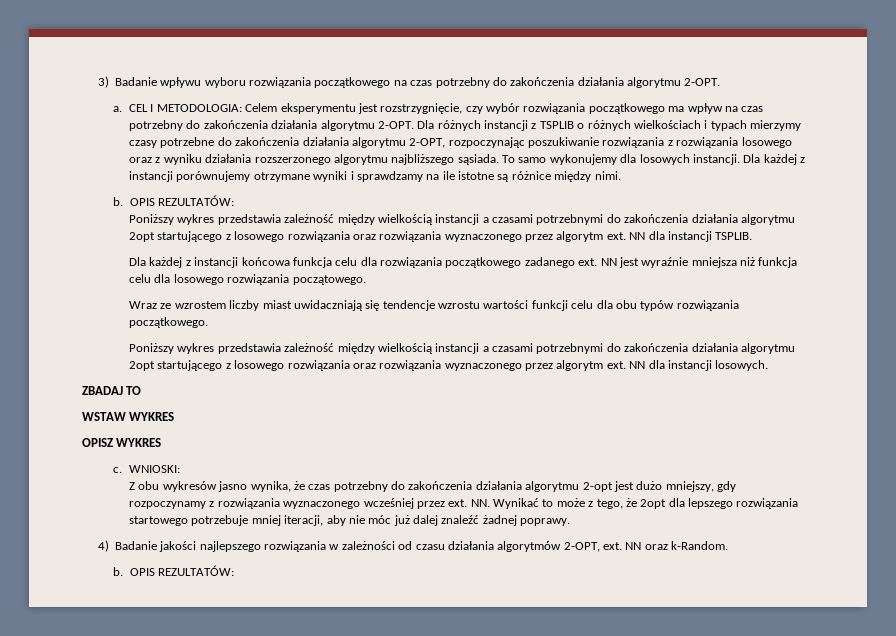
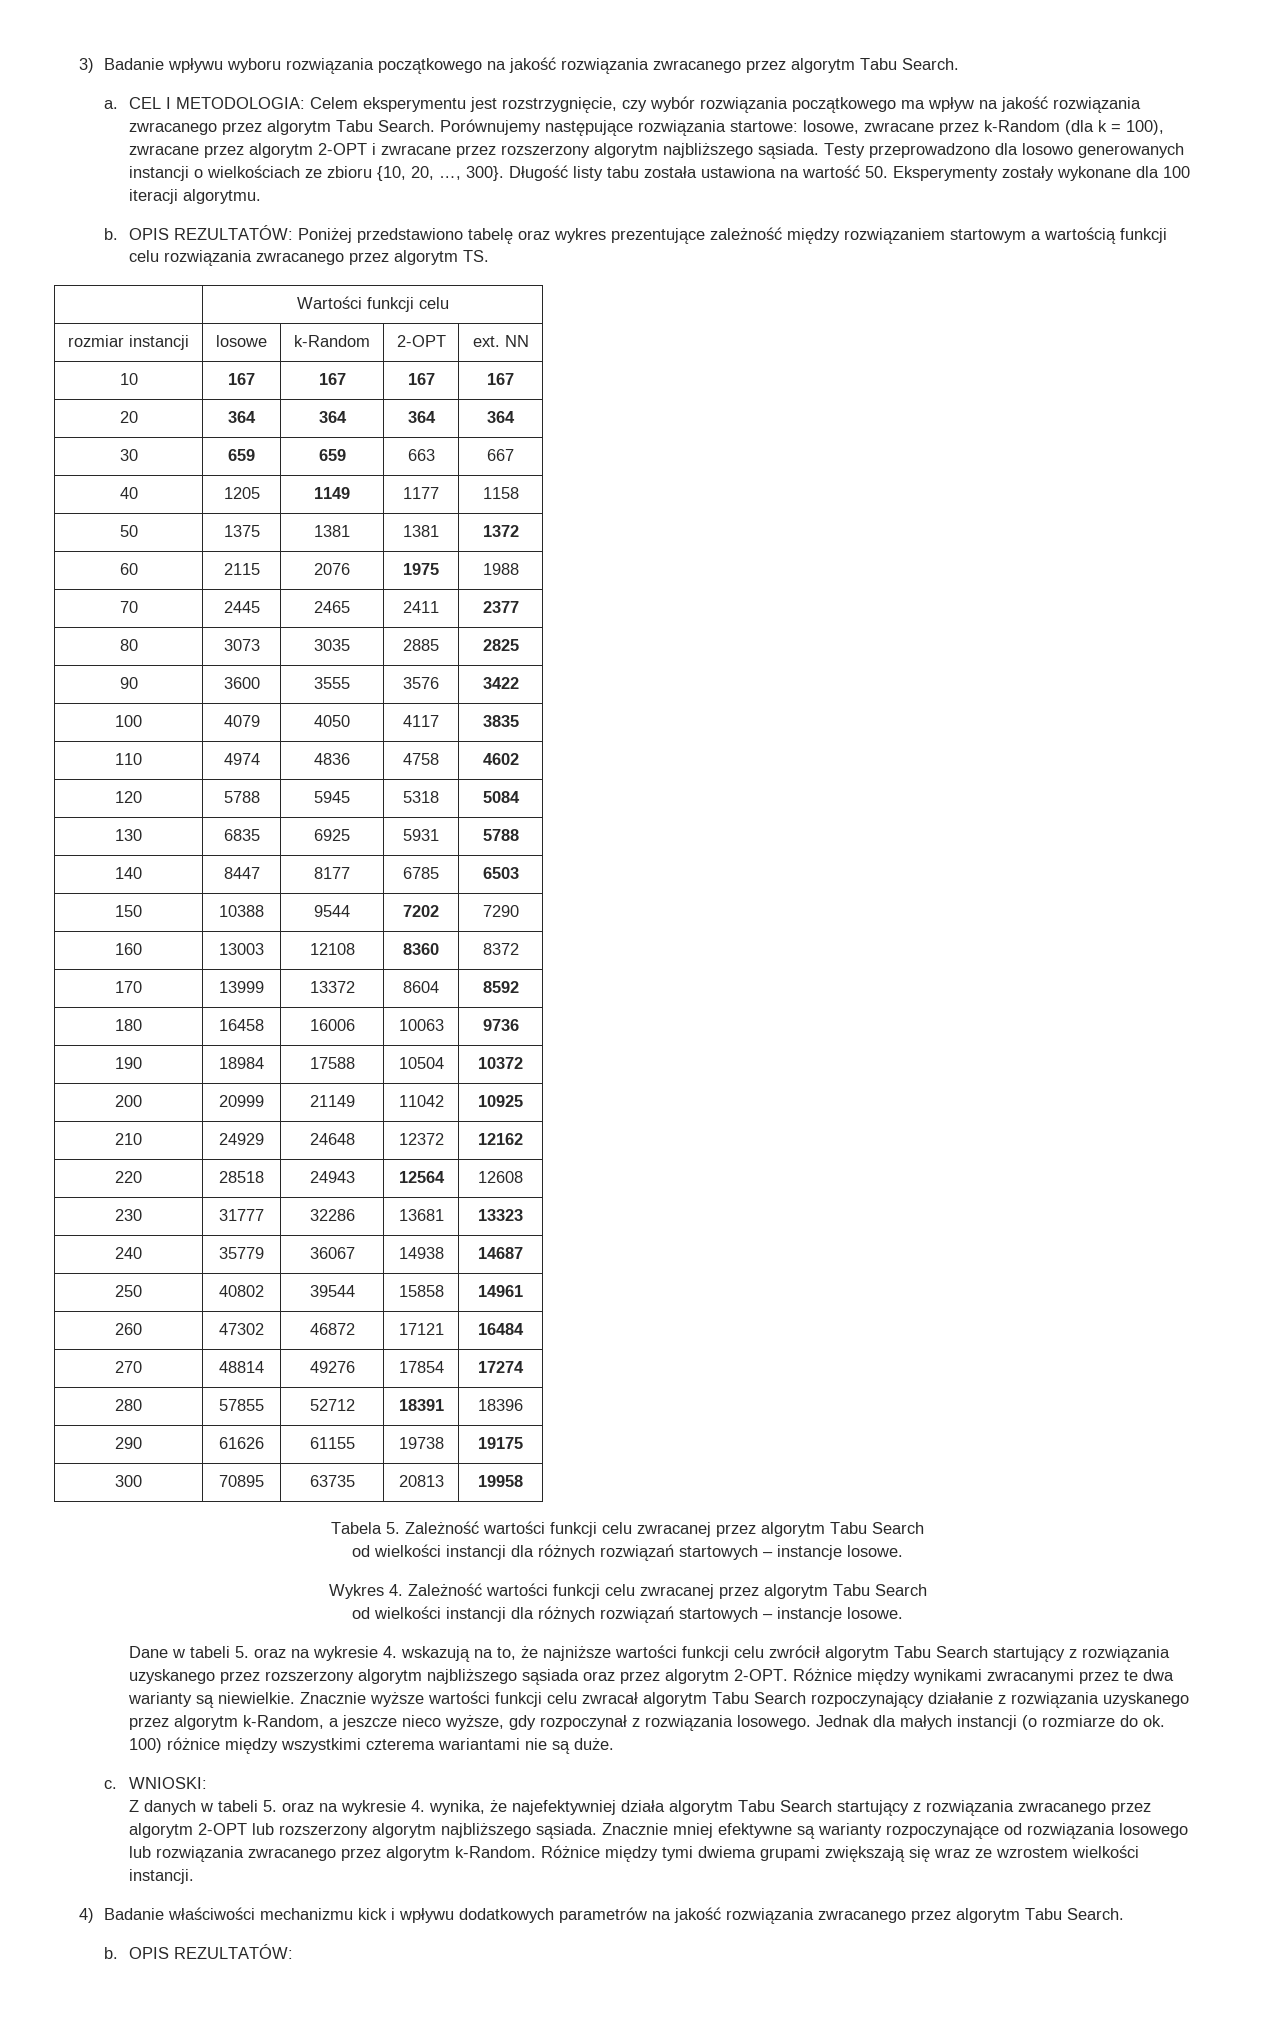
- 3) Badanie wpływu wyboru rozwiązania początkowego na czas potrzebny do zakończenia działania algorytmu 2-OPT.
+ 3) Badanie wpływu wyboru rozwiązania początkowego na jakość rozwiązania zwracanego przez algorytm Tabu Search.
- CEL I METODOLOGIA: Celem eksperymentu jest rozstrzygnięcie, czy wybór rozwiązania początkowego ma wpływ na czas potrzebny do zakończenia działania algorytmu 2-OPT. Dla różnych instancji z TSPLIB o różnych wielkościach i typach mierzymy czasy potrzebne do zakończenia działania algorytmu 2-OPT, rozpoczynając poszukiwanie rozwiązania z rozwiązania losowego oraz z wyniku działania rozszerzonego algorytmu najbliższego sąsiada. To samo wykonujemy dla losowych instancji. Dla każdej z instancji porównujemy otrzymane wyniki i sprawdzamy na ile istotne są różnice między nimi.
- b. OPIS REZULTATÓW:
- Poniższy wykres przedstawia zależność między wielkością instancji a czasami potrzebnymi do zakończenia działania algorytmu 2opt startującego z losowego rozwiązania oraz rozwiązania wyznaczonego przez algorytm ext. NN dla instancji TSPLIB.
- Dla każdej z instancji końcowa funkcja celu dla rozwiązania początkowego zadanego ext. NN jest wyraźnie mniejsza niż funkcja celu dla losowego rozwiązania początowego.
- Wraz ze wzrostem liczby miast uwidaczniają się tendencje wzrostu wartości funkcji celu dla obu typów rozwiązania początkowego.
- Poniższy wykres przedstawia zależność między wielkością instancji a czasami potrzebnymi do zakończenia działania algorytmu 2opt startującego z losowego rozwiązania oraz rozwiązania wyznaczonego przez algorytm ext. NN dla instancji losowych.
- ZBADAJ TO
- WSTAW WYKRES
- OPISZ WYKRES
+ CEL I METODOLOGIA: Celem eksperymentu jest rozstrzygnięcie, czy wybór rozwiązania początkowego ma wpływ na jakość rozwiązania zwracanego przez algorytm Tabu Search. Porównujemy następujące rozwiązania startowe: losowe, zwracane przez k-Random (dla k = 100), zwracane przez algorytm 2-OPT i zwracane przez rozszerzony algorytm najbliższego sąsiada. Testy przeprowadzono dla losowo generowanych instancji o wielkościach ze zbioru {10, 20, …, 300}. Długość listy tabu została ustawiona na wartość 50. Eksperymenty zostały wykonane dla 100 iteracji algorytmu.
+ b. OPIS REZULTATÓW: Poniżej przedstawiono tabelę oraz wykres prezentujące zależność między rozwiązaniem startowym a wartością funkcji celu rozwiązania zwracanego przez algorytm TS.
+ | Wartości funkcji celu
+ rozmiar instancji | losowe | k-Random | 2-OPT | ext. NN
+ 10 | 167 | 167 | 167 | 167
+ 20 | 364 | 364 | 364 | 364
+ 30 | 659 | 659 | 663 | 667
+ 40 | 1205 | 1149 | 1177 | 1158
+ 50 | 1375 | 1381 | 1381 | 1372
+ 60 | 2115 | 2076 | 1975 | 1988
+ 70 | 2445 | 2465 | 2411 | 2377
+ 80 | 3073 | 3035 | 2885 | 2825
+ 90 | 3600 | 3555 | 3576 | 3422
+ 100 | 4079 | 4050 | 4117 | 3835
+ 110 | 4974 | 4836 | 4758 | 4602
+ 120 | 5788 | 5945 | 5318 | 5084
+ 130 | 6835 | 6925 | 5931 | 5788
+ 140 | 8447 | 8177 | 6785 | 6503
+ 150 | 10388 | 9544 | 7202 | 7290
+ 160 | 13003 | 12108 | 8360 | 8372
+ 170 | 13999 | 13372 | 8604 | 8592
+ 180 | 16458 | 16006 | 10063 | 9736
+ 190 | 18984 | 17588 | 10504 | 10372
+ 200 | 20999 | 21149 | 11042 | 10925
+ 210 | 24929 | 24648 | 12372 | 12162
+ 220 | 28518 | 24943 | 12564 | 12608
+ 230 | 31777 | 32286 | 13681 | 13323
+ 240 | 35779 | 36067 | 14938 | 14687
+ 250 | 40802 | 39544 | 15858 | 14961
+ 260 | 47302 | 46872 | 17121 | 16484
+ 270 | 48814 | 49276 | 17854 | 17274
+ 280 | 57855 | 52712 | 18391 | 18396
+ 290 | 61626 | 61155 | 19738 | 19175
+ 300 | 70895 | 63735 | 20813 | 19958
+ Tabela 5. Zależność wartości funkcji celu zwracanej przez algorytm Tabu Search
+ od wielkości instancji dla różnych rozwiązań startowych – instancje losowe.
+ Wykres 4. Zależność wartości funkcji celu zwracanej przez algorytm Tabu Search
+ od wielkości instancji dla różnych rozwiązań startowych – instancje losowe.
+ Dane w tabeli 5. oraz na wykresie 4. wskazują na to, że najniższe wartości funkcji celu zwrócił algorytm Tabu Search startujący z rozwiązania uzyskanego przez rozszerzony algorytm najbliższego sąsiada oraz przez algorytm 2-OPT. Różnice między wynikami zwracanymi przez te dwa warianty są niewielkie. Znacznie wyższe wartości funkcji celu zwracał algorytm Tabu Search rozpoczynający działanie z rozwiązania uzyskanego przez algorytm k-Random, a jeszcze nieco wyższe, gdy rozpoczynał z rozwiązania losowego. Jednak dla małych instancji (o rozmiarze do ok. 100) różnice między wszystkimi czterema wariantami nie są duże.
  c. WNIOSKI:
- Z obu wykresów jasno wynika, że czas potrzebny do zakończenia działania algorytmu 2-opt jest dużo mniejszy, gdy rozpoczynamy z rozwiązania wyznaczonego wcześniej przez ext. NN. Wynikać to może z tego, że 2opt dla lepszego rozwiązania startowego potrzebuje mniej iteracji, aby nie móc już dalej znaleźć żadnej poprawy.
- 4) Badanie jakości najlepszego rozwiązania w zależności od czasu działania algorytmów 2-OPT, ext. NN oraz k-Random.
+ Z danych w tabeli 5. oraz na wykresie 4. wynika, że najefektywniej działa algorytm Tabu Search startujący z rozwiązania zwracanego przez algorytm 2-OPT lub rozszerzony algorytm najbliższego sąsiada. Znacznie mniej efektywne są warianty rozpoczynające od rozwiązania losowego lub rozwiązania zwracanego przez algorytm k-Random. Różnice między tymi dwiema grupami zwiększają się wraz ze wzrostem wielkości instancji.
+ 4) Badanie właściwości mechanizmu kick i wpływu dodatkowych parametrów na jakość rozwiązania zwracanego przez algorytm Tabu Search.

